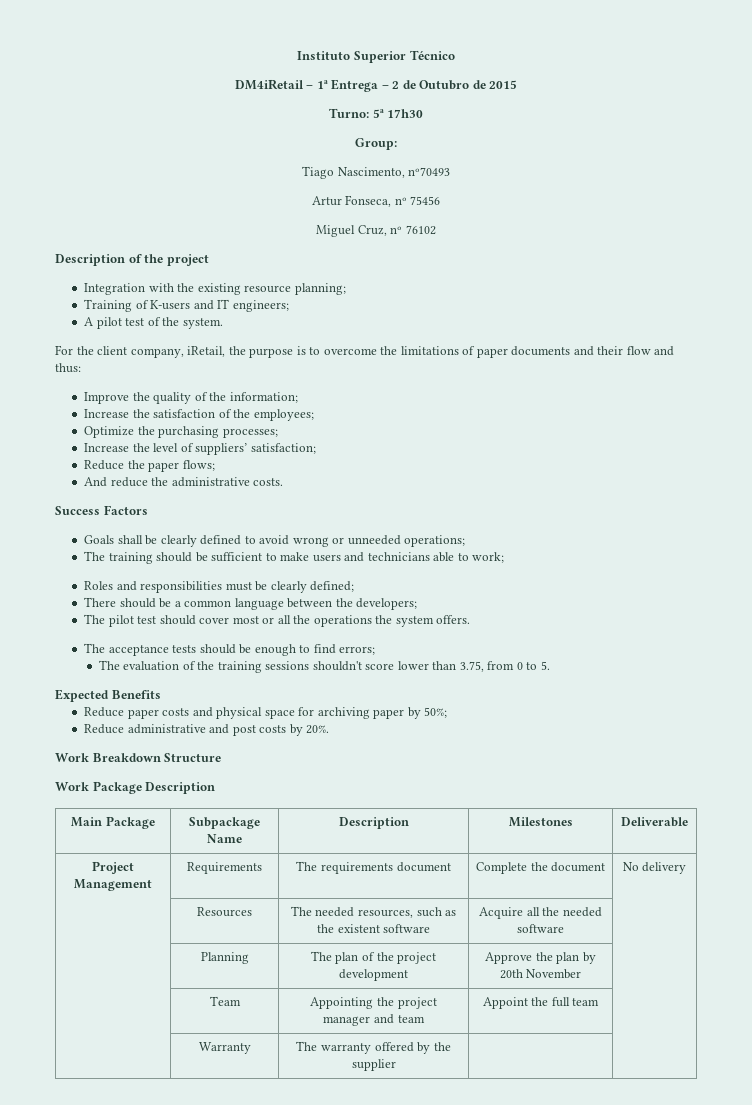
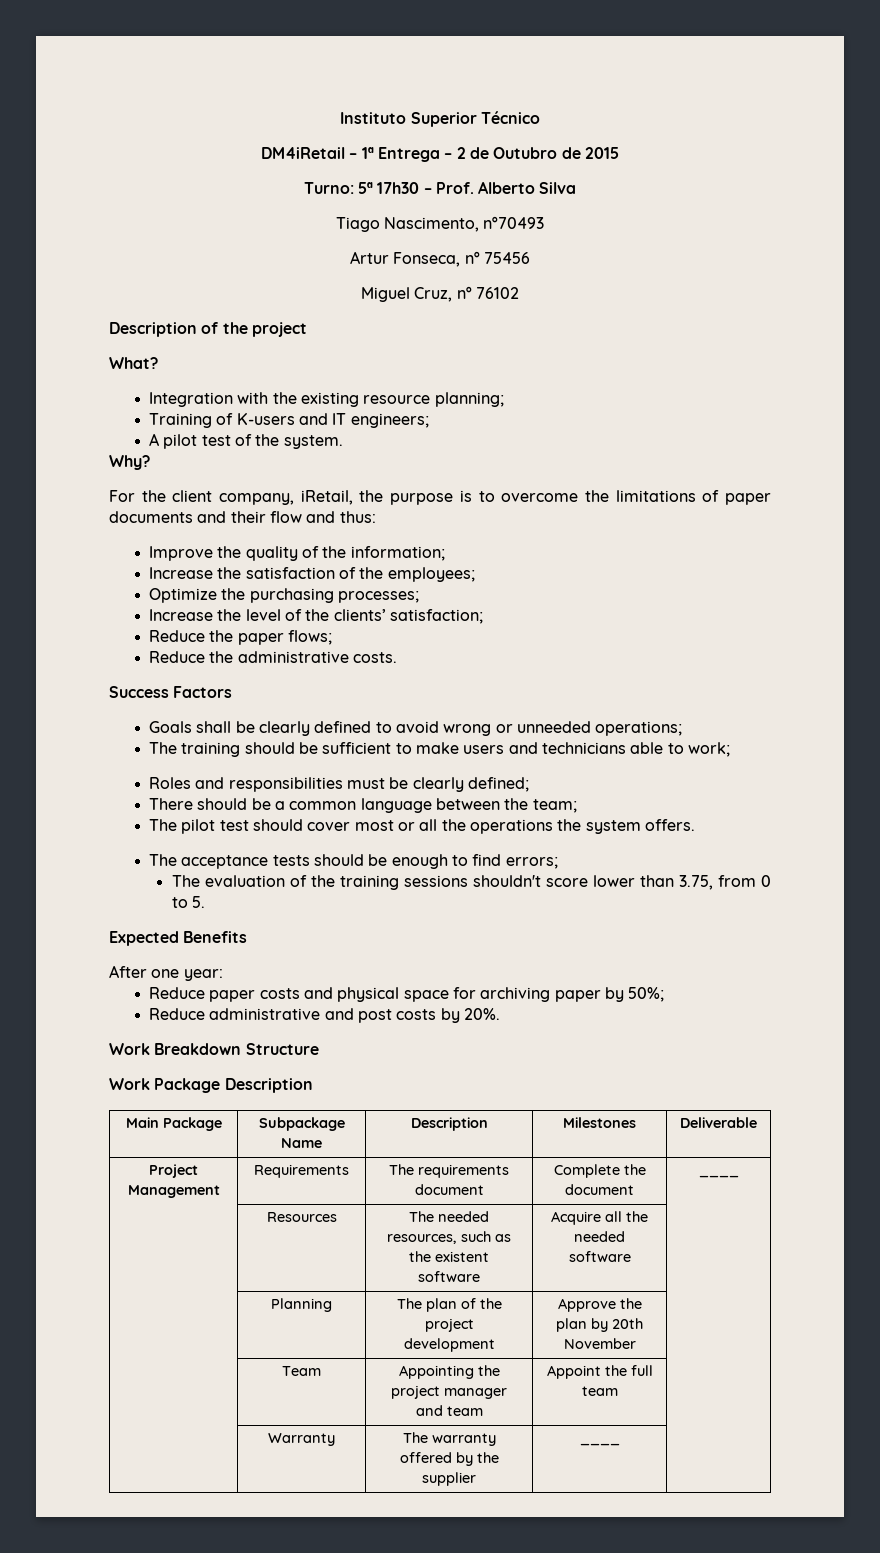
- Turno: 5ª 17h30
- Group:
+ Turno: 5ª 17h30 – Prof. Alberto Silva
+ What?
+ Why?
- Increase the level of suppliers’ satisfaction;
+ Increase the level of the clients’ satisfaction;
- And reduce the administrative costs.
+ Reduce the administrative costs.
- There should be a common language between the developers;
+ There should be a common language between the team;
+ After one year:
- Project Management | Requirements | The requirements document | Complete the document | No delivery
+ Project Management | Requirements | The requirements document | Complete the document | ____
- | Warranty | The warranty offered by the supplier | |
+ | Warranty | The warranty offered by the supplier | ____ |

